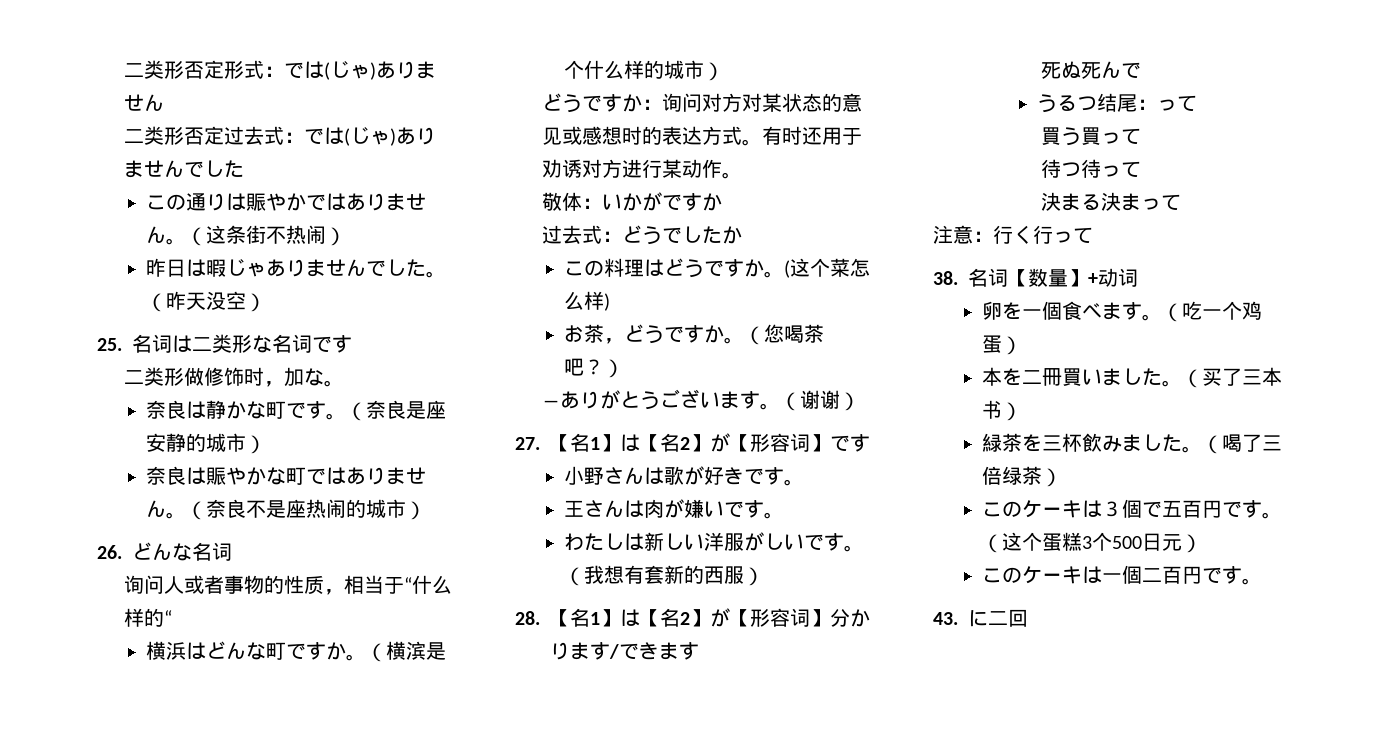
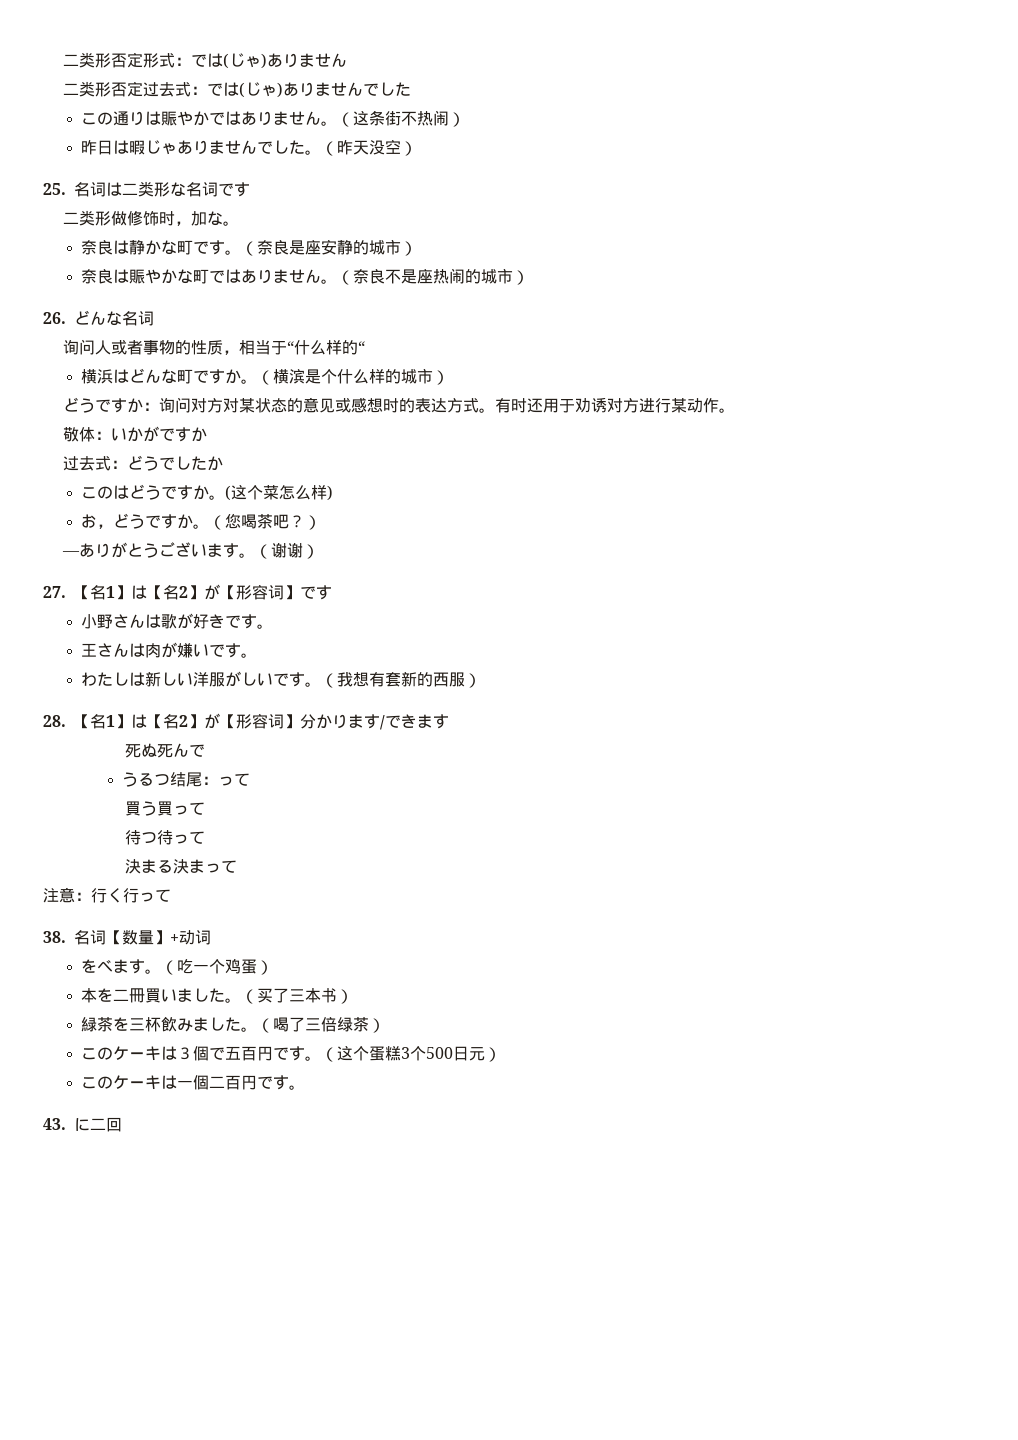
- この料理はどうですか。
+ このはどうですか。
- お茶，どうですか。
+ お，どうですか。
- 卵を一個食べます。
+ をべます。

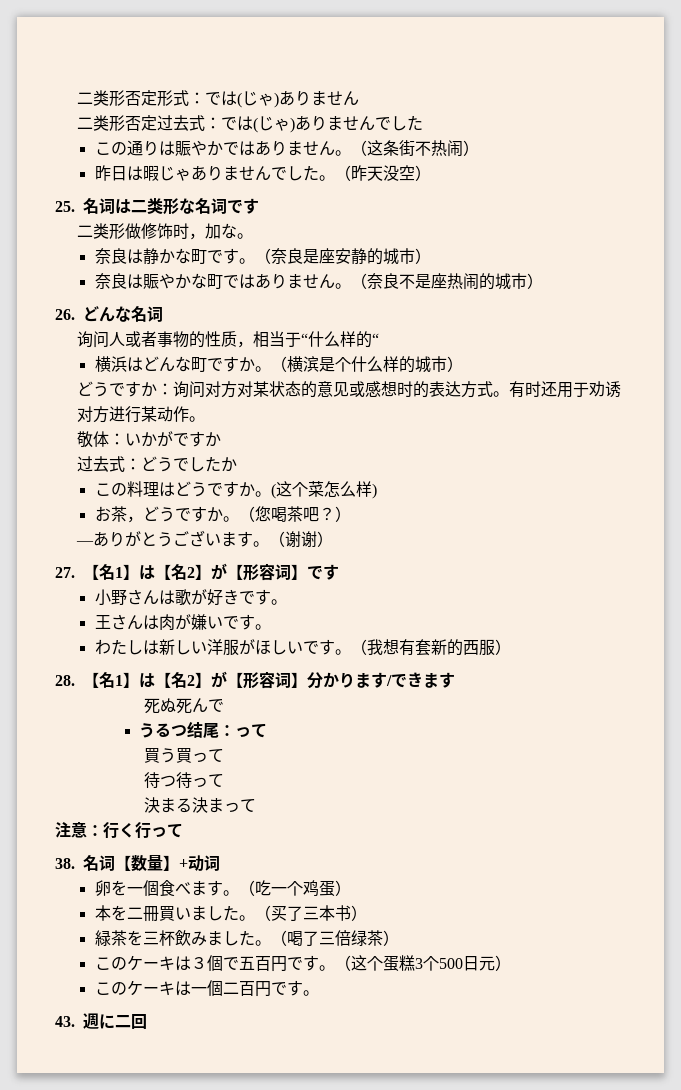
- このはどうですか。
+ この料理はどうですか。
- お，どうですか。
+ お茶，どうですか。
- わたしは新しい洋服がしいです。
+ わたしは新しい洋服がほしいです。
- をべます。
+ 卵を一個食べます。
- 43.に二回
+ 43.週に二回

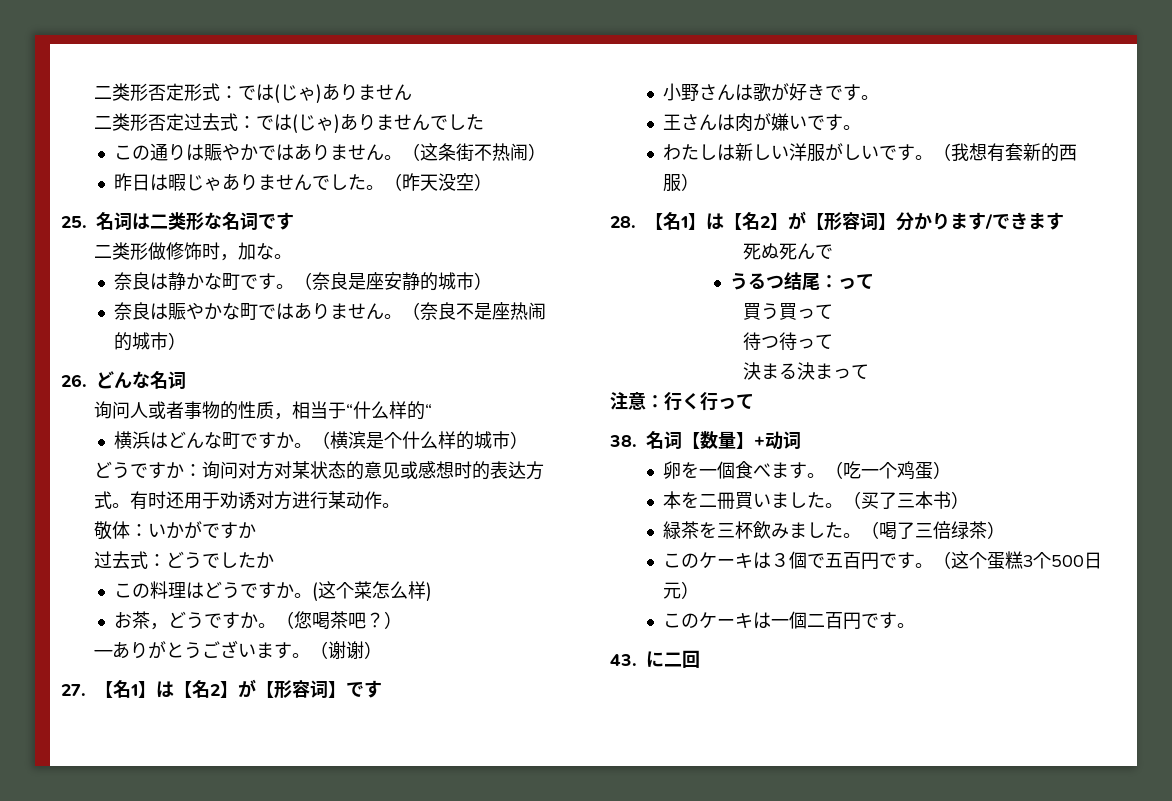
- わたしは新しい洋服がほしいです。
+ わたしは新しい洋服がしいです。
- 43.週に二回
+ 43.に二回

